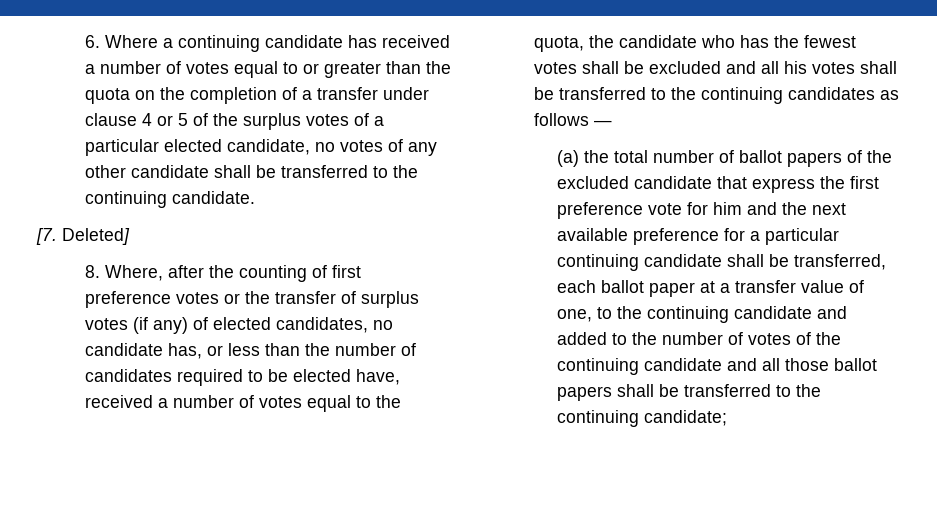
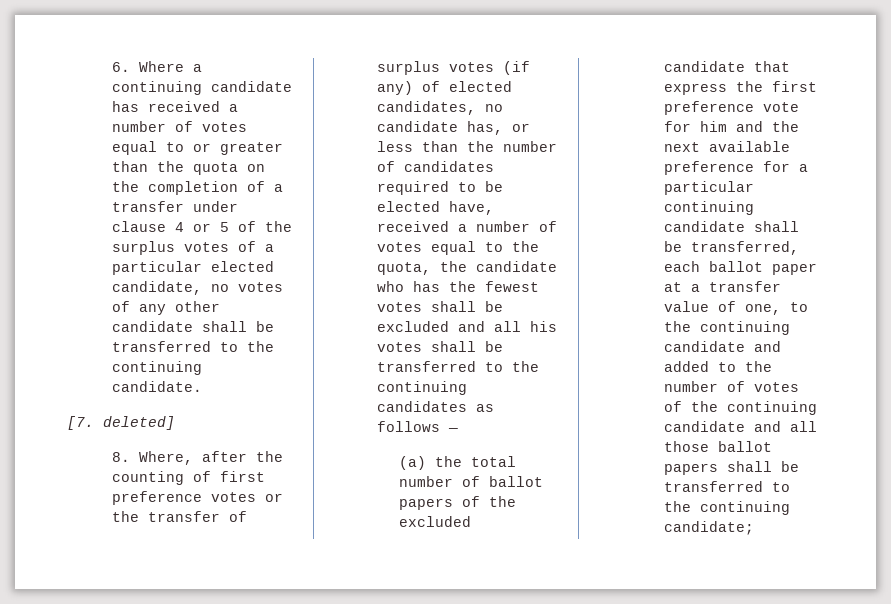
- [7. Deleted]
+ [7. deleted]

